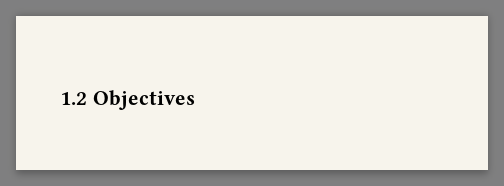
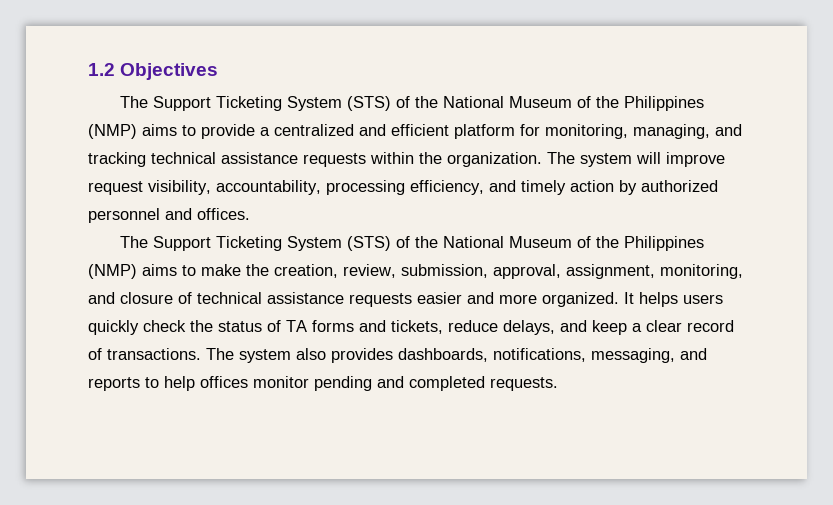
+ The Support Ticketing System (STS) of the National Museum of the Philippines (NMP) aims to provide a centralized and efficient platform for monitoring, managing, and tracking technical assistance requests within the organization. The system will improve request visibility, accountability, processing efficiency, and timely action by authorized personnel and offices.
+ The Support Ticketing System (STS) of the National Museum of the Philippines (NMP) aims to make the creation, review, submission, approval, assignment, monitoring, and closure of technical assistance requests easier and more organized. It helps users quickly check the status of TA forms and tickets, reduce delays, and keep a clear record of transactions. The system also provides dashboards, notifications, messaging, and reports to help offices monitor pending and completed requests.

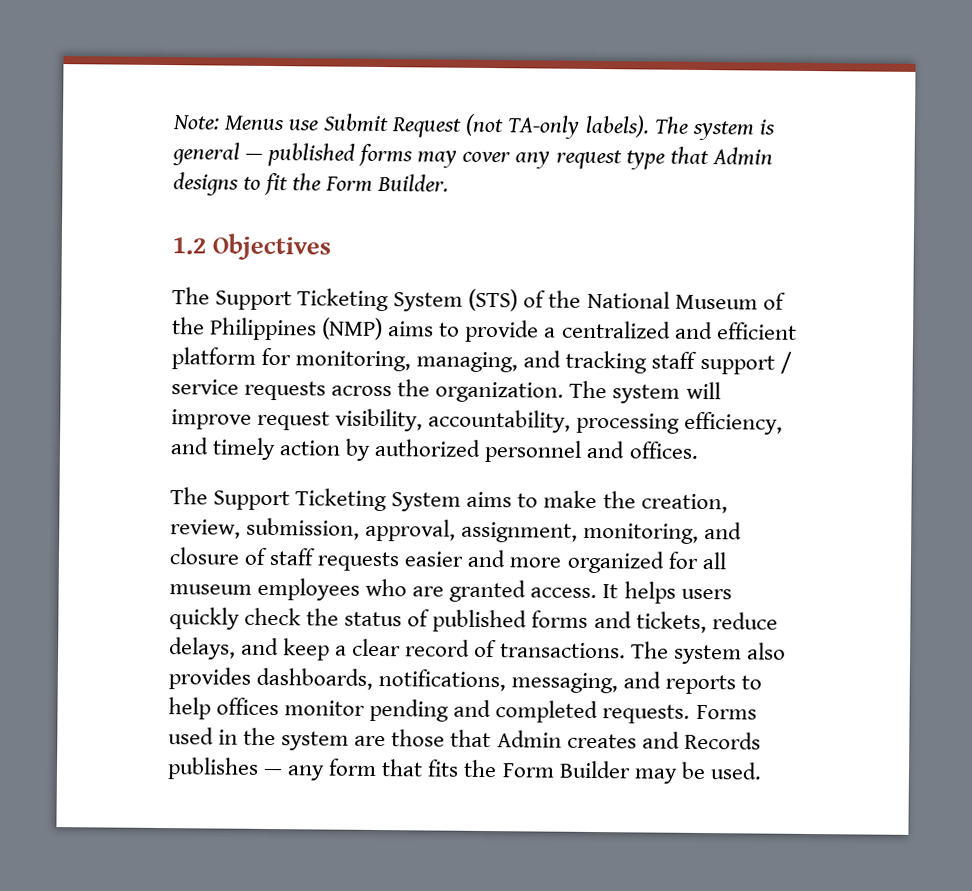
+ Note: Menus use Submit Request (not TA-only labels). The system is general — published forms may cover any request type that Admin designs to fit the Form Builder.
- The Support Ticketing System (STS) of the National Museum of the Philippines (NMP) aims to provide a centralized and efficient platform for monitoring, managing, and tracking technical assistance requests within the organization.
+ The Support Ticketing System (STS) of the National Museum of the Philippines (NMP) aims to provide a centralized and efficient platform for monitoring, managing, and tracking staff support / service requests across the organization.
- The Support Ticketing System (STS) of the National Museum of the Philippines (NMP) aims to make the creation, review, submission, approval, assignment, monitoring, and closure of technical assistance requests easier and more organized.
+ The Support Ticketing System aims to make the creation, review, submission, approval, assignment, monitoring, and closure of staff requests easier and more organized for all museum employees who are granted access.
- It helps users quickly check the status of TA forms and tickets, reduce delays, and keep a clear record of transactions.
+ It helps users quickly check the status of published forms and tickets, reduce delays, and keep a clear record of transactions.
+ Forms used in the system are those that Admin creates and Records publishes — any form that fits the Form Builder may be used.

